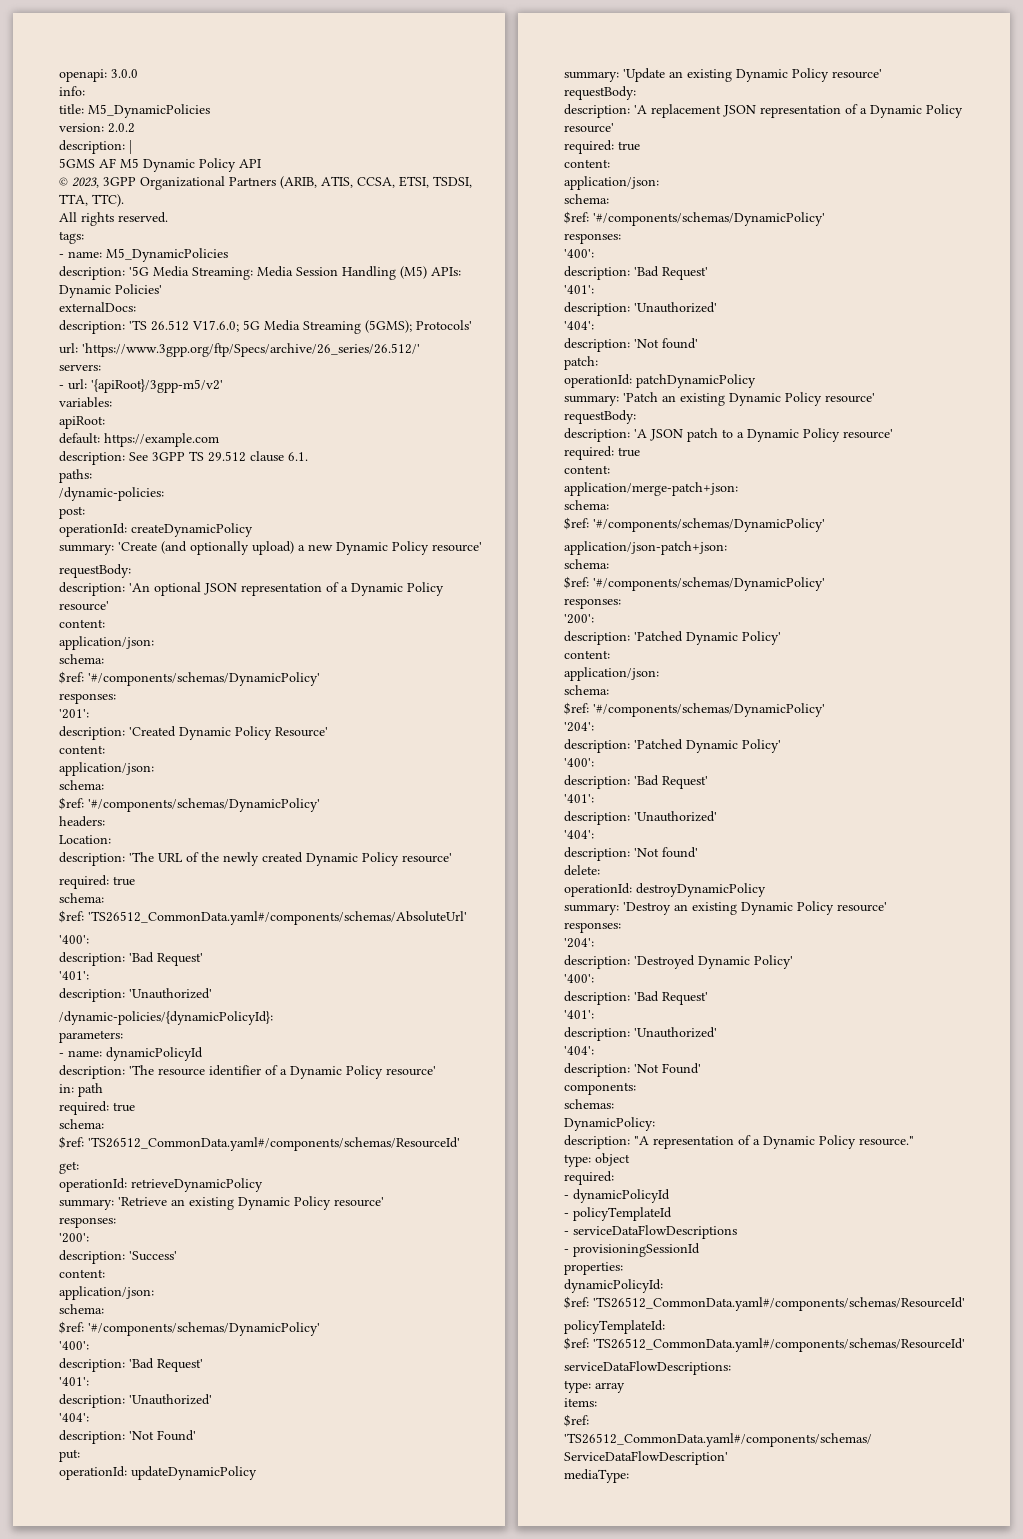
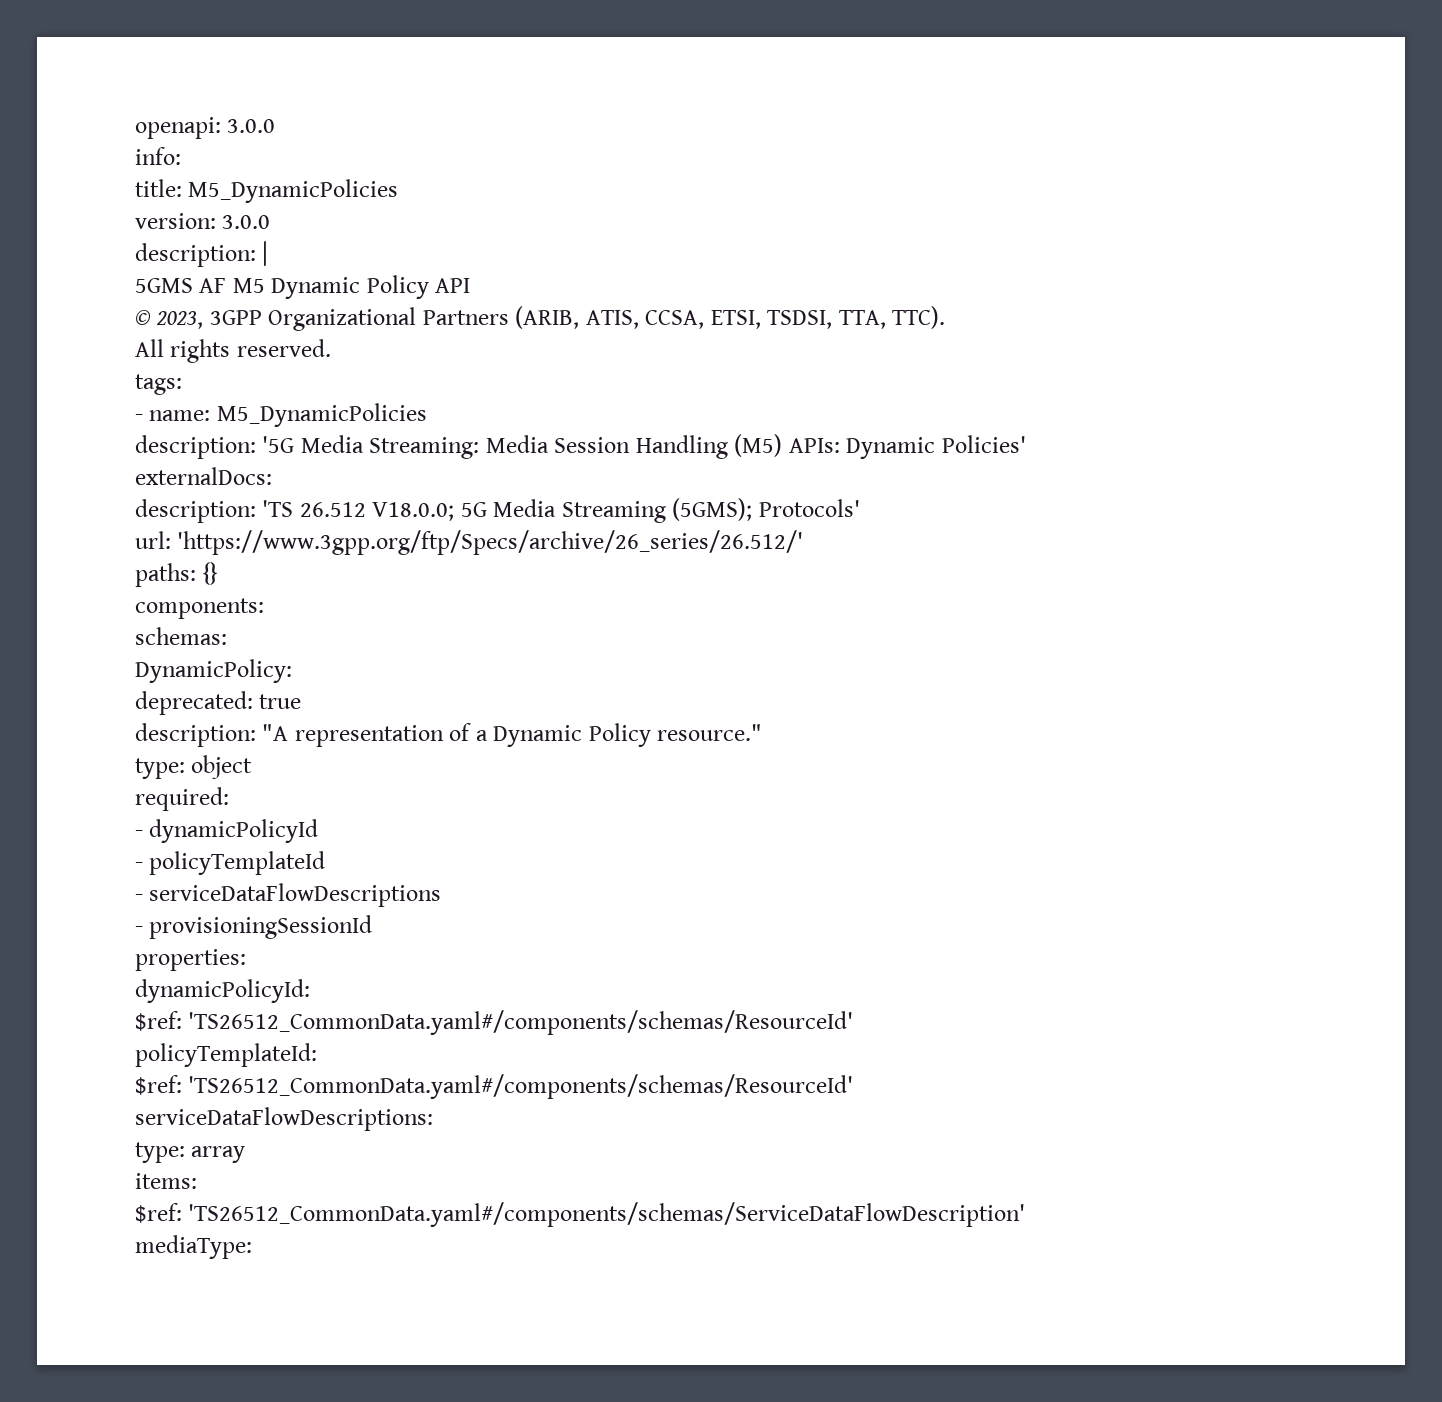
- version: 2.0.2
+ version: 3.0.0
- description: 'TS 26.512 V17.6.0; 5G Media Streaming (5GMS); Protocols'
+ description: 'TS 26.512 V18.0.0; 5G Media Streaming (5GMS); Protocols'
- servers:
- - url: '{apiRoot}/3gpp-m5/v2'
- variables:
- apiRoot:
- default: https://example.com
- description: See 3GPP TS 29.512 clause 6.1.
- paths:
- /dynamic-policies:
- post:
- operationId: createDynamicPolicy
- summary: 'Create (and optionally upload) a new Dynamic Policy resource'
- requestBody:
- description: 'An optional JSON representation of a Dynamic Policy resource'
- content:
- application/json:
- schema:
- $ref: '#/components/schemas/DynamicPolicy'
- responses:
- '201':
- description: 'Created Dynamic Policy Resource'
- content:
- application/json:
- schema:
- $ref: '#/components/schemas/DynamicPolicy'
- headers:
- Location:
- description: 'The URL of the newly created Dynamic Policy resource'
- required: true
- schema:
- $ref: 'TS26512_CommonData.yaml#/components/schemas/AbsoluteUrl'
- '400':
- description: 'Bad Request'
- '401':
- description: 'Unauthorized'
- /dynamic-policies/{dynamicPolicyId}:
- parameters:
- - name: dynamicPolicyId
- description: 'The resource identifier of a Dynamic Policy resource'
- in: path
- required: true
- schema:
- $ref: 'TS26512_CommonData.yaml#/components/schemas/ResourceId'
- get:
- operationId: retrieveDynamicPolicy
- summary: 'Retrieve an existing Dynamic Policy resource'
- responses:
- '200':
- description: 'Success'
- content:
- application/json:
- schema:
- $ref: '#/components/schemas/DynamicPolicy'
- '400':
- description: 'Bad Request'
- '401':
- description: 'Unauthorized'
- '404':
- description: 'Not Found'
- put:
- operationId: updateDynamicPolicy
- summary: 'Update an existing Dynamic Policy resource'
- requestBody:
- description: 'A replacement JSON representation of a Dynamic Policy resource'
- required: true
- content:
- application/json:
- schema:
- $ref: '#/components/schemas/DynamicPolicy'
- responses:
- '400':
- description: 'Bad Request'
- '401':
- description: 'Unauthorized'
- '404':
- description: 'Not found'
- patch:
- operationId: patchDynamicPolicy
- summary: 'Patch an existing Dynamic Policy resource'
- requestBody:
- description: 'A JSON patch to a Dynamic Policy resource'
- required: true
- content:
- application/merge-patch+json:
- schema:
- $ref: '#/components/schemas/DynamicPolicy'
- application/json-patch+json:
- schema:
- $ref: '#/components/schemas/DynamicPolicy'
- responses:
- '200':
- description: 'Patched Dynamic Policy'
- content:
- application/json:
- schema:
- $ref: '#/components/schemas/DynamicPolicy'
- '204':
- description: 'Patched Dynamic Policy'
- '400':
- description: 'Bad Request'
- '401':
- description: 'Unauthorized'
- '404':
- description: 'Not found'
- delete:
- operationId: destroyDynamicPolicy
- summary: 'Destroy an existing Dynamic Policy resource'
- responses:
- '204':
- description: 'Destroyed Dynamic Policy'
- '400':
- description: 'Bad Request'
- '401':
- description: 'Unauthorized'
- '404':
- description: 'Not Found'
+ paths: {}
+ deprecated: true

